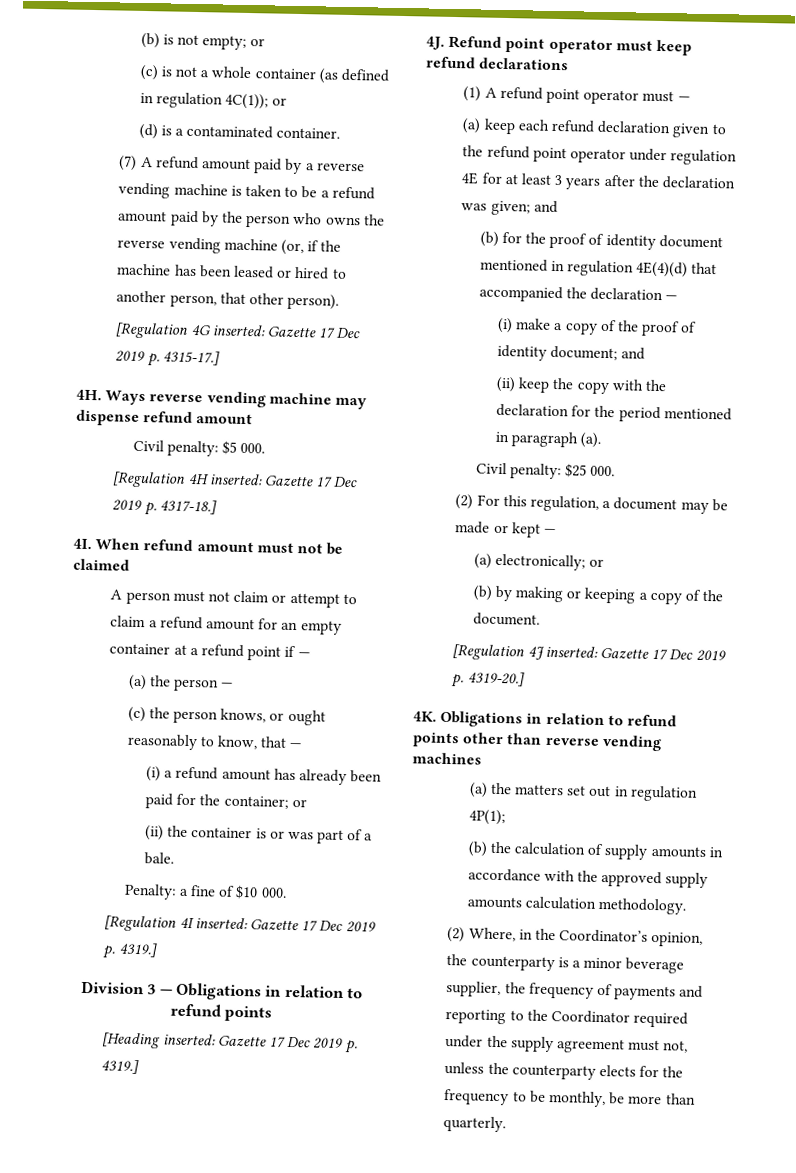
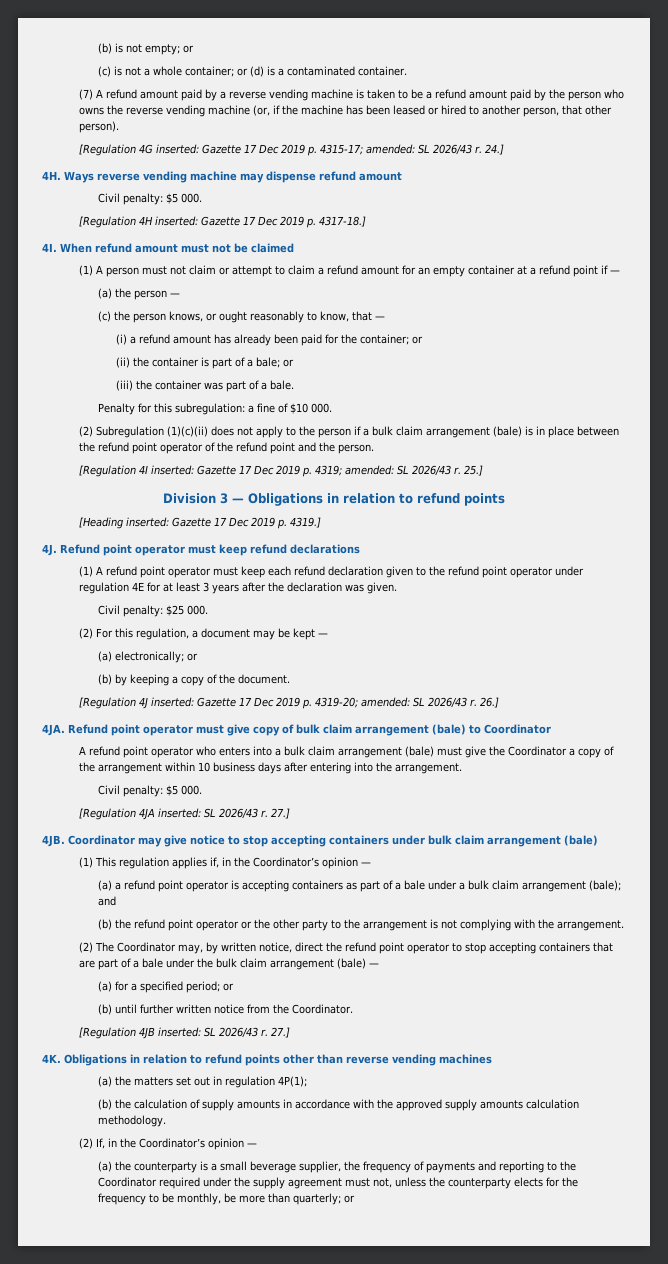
- (c) is not a whole container (as defined in regulation 4C(1)); or
- (d) is a contaminated container.
+ (c) is not a whole container; or (d) is a contaminated container.
- [Regulation 4G inserted: Gazette 17 Dec 2019 p. 4315-17.]
+ [Regulation 4G inserted: Gazette 17 Dec 2019 p. 4315-17; amended: SL 2026/43 r. 24.]
- A person must not claim or attempt to claim a refund amount for an empty container at a refund point if —
+ (1) A person must not claim or attempt to claim a refund amount for an empty container at a refund point if —
- (ii) the container is or was part of a bale.
+ (ii) the container is part of a bale; or
+ (iii) the container was part of a bale.
- Penalty: a fine of $10 000.
+ Penalty for this subregulation: a fine of $10 000.
+ (2) Subregulation (1)(c)(ii) does not apply to the person if a bulk claim arrangement (bale) is in place between the refund point operator of the refund point and the person.
- [Regulation 4I inserted: Gazette 17 Dec 2019 p. 4319.]
+ [Regulation 4I inserted: Gazette 17 Dec 2019 p. 4319; amended: SL 2026/43 r. 25.]
- (1) A refund point operator must —
- (a) keep each refund declaration given to the refund point operator under regulation 4E for at least 3 years after the declaration was given; and
- (b) for the proof of identity document mentioned in regulation 4E(4)(d) that accompanied the declaration —
- (i) make a copy of the proof of identity document; and
- (ii) keep the copy with the declaration for the period mentioned in paragraph (a).
+ (1) A refund point operator must keep each refund declaration given to the refund point operator under regulation 4E for at least 3 years after the declaration was given.
- (2) For this regulation, a document may be made or kept —
+ (2) For this regulation, a document may be kept —
- (b) by making or keeping a copy of the document.
+ (b) by keeping a copy of the document.
- [Regulation 4J inserted: Gazette 17 Dec 2019 p. 4319-20.]
+ [Regulation 4J inserted: Gazette 17 Dec 2019 p. 4319-20; amended: SL 2026/43 r. 26.]
+ 4JA. Refund point operator must give copy of bulk claim arrangement (bale) to Coordinator
+ A refund point operator who enters into a bulk claim arrangement (bale) must give the Coordinator a copy of the arrangement within 10 business days after entering into the arrangement.
+ Civil penalty: $5 000.
+ [Regulation 4JA inserted: SL 2026/43 r. 27.]
+ 4JB. Coordinator may give notice to stop accepting containers under bulk claim arrangement (bale)
+ (1) This regulation applies if, in the Coordinator’s opinion —
+ (a) a refund point operator is accepting containers as part of a bale under a bulk claim arrangement (bale); and
+ (b) the refund point operator or the other party to the arrangement is not complying with the arrangement.
+ (2) The Coordinator may, by written notice, direct the refund point operator to stop accepting containers that are part of a bale under the bulk claim arrangement (bale) —
+ (a) for a specified period; or
+ (b) until further written notice from the Coordinator.
+ [Regulation 4JB inserted: SL 2026/43 r. 27.]
- (2) Where, in the Coordinator’s opinion, the counterparty is a minor beverage supplier, the frequency of payments and reporting to the Coordinator required under the supply agreement must not, unless the counterparty elects for the frequency to be monthly, be more than quarterly.
+ (2) If, in the Coordinator’s opinion —
+ (a) the counterparty is a small beverage supplier, the frequency of payments and reporting to the Coordinator required under the supply agreement must not, unless the counterparty elects for the frequency to be monthly, be more than quarterly; or

